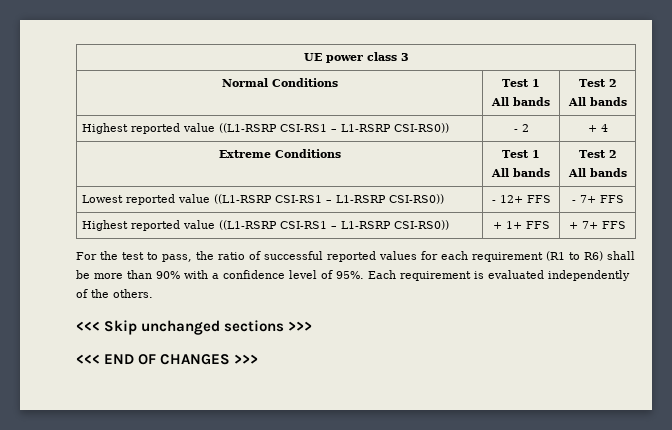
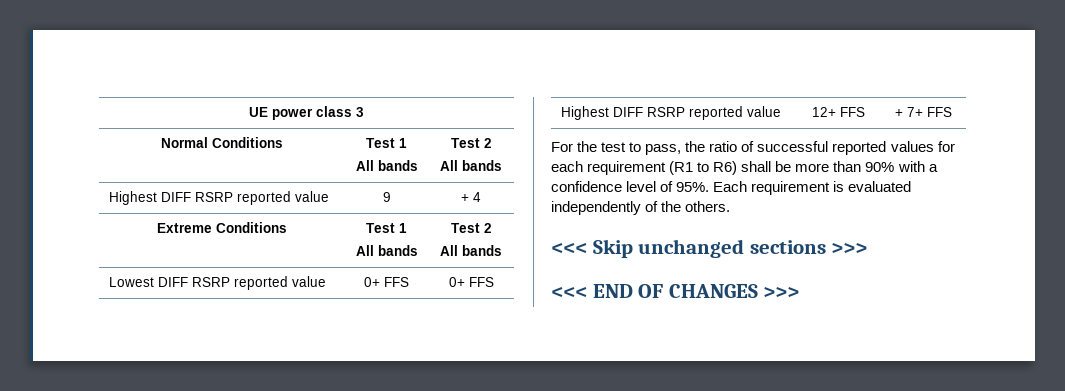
- Highest reported value ((L1-RSRP CSI-RS1 – L1-RSRP CSI-RS0)) | - 2 | + 4
+ Highest DIFF RSRP reported value | 9 | + 4
- Lowest reported value ((L1-RSRP CSI-RS1 – L1-RSRP CSI-RS0)) | - 12+ FFS | - 7+ FFS
+ Lowest DIFF RSRP reported value | 0+ FFS | 0+ FFS
- Highest reported value ((L1-RSRP CSI-RS1 – L1-RSRP CSI-RS0)) | + 1+ FFS | + 7+ FFS
+ Highest DIFF RSRP reported value | 12+ FFS | + 7+ FFS

